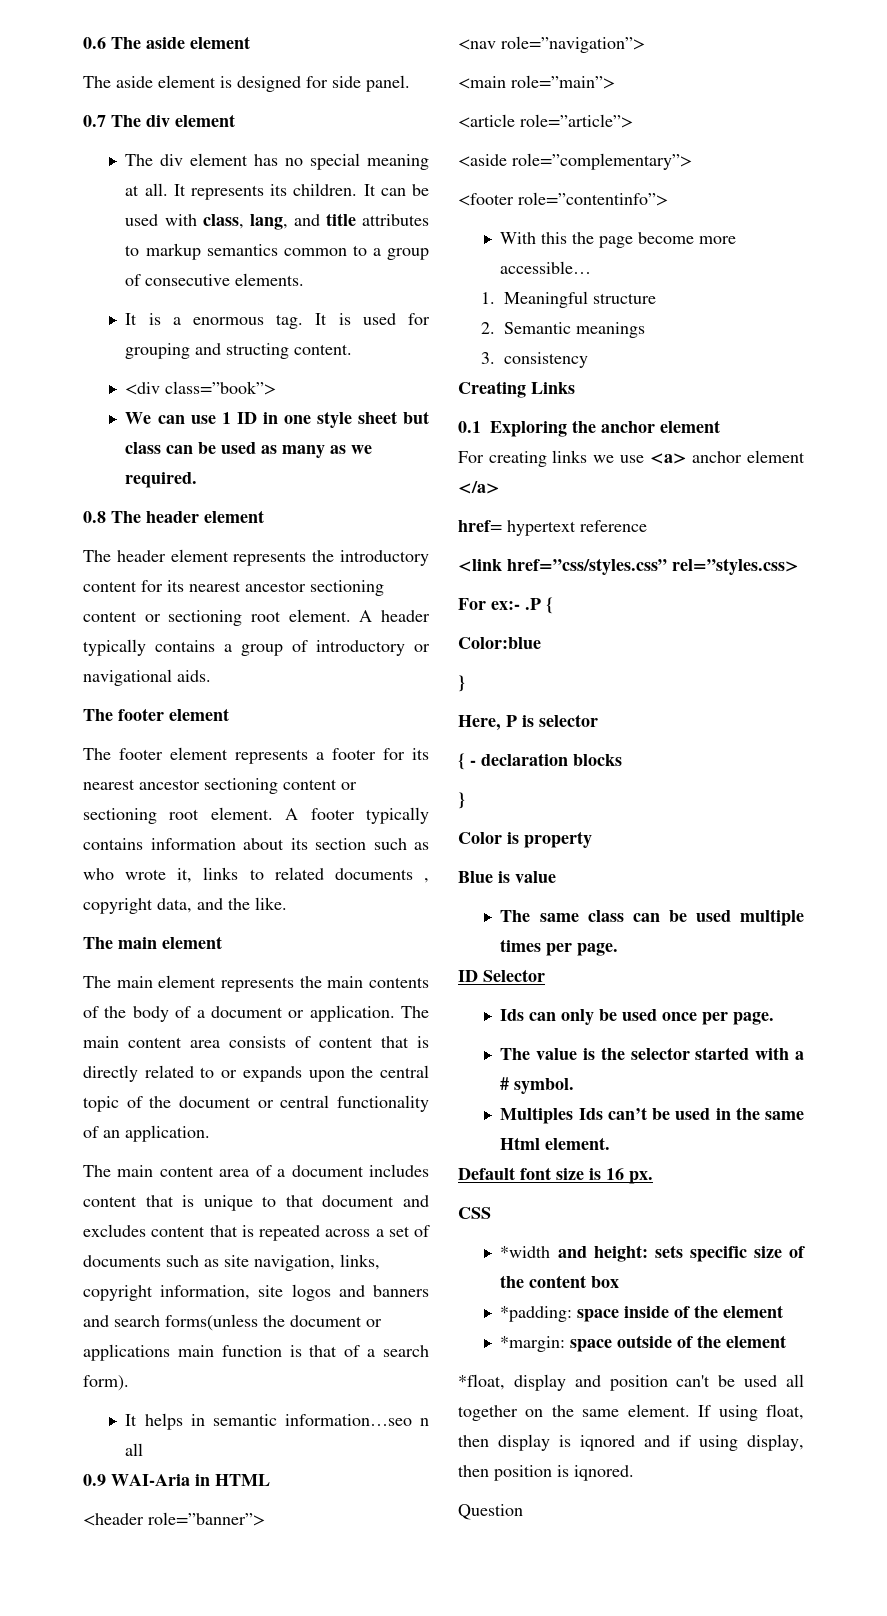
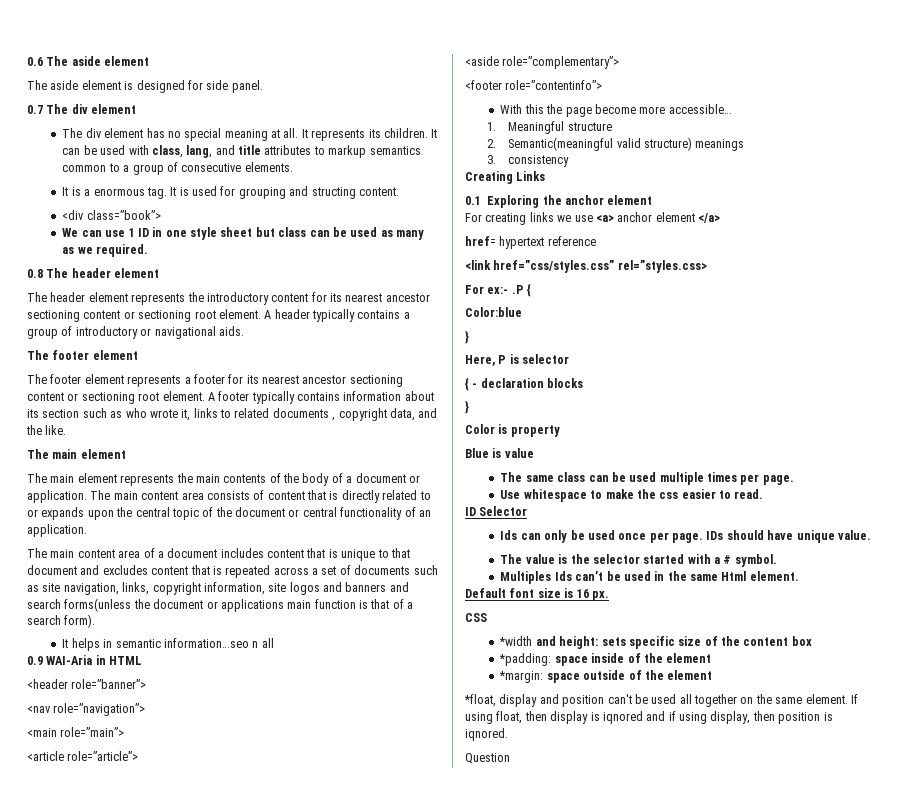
- 2. Semantic meanings
+ 2. Semantic(meaningful valid structure) meanings
+ Use whitespace to make the css easier to read.
+ IDs should have unique value.

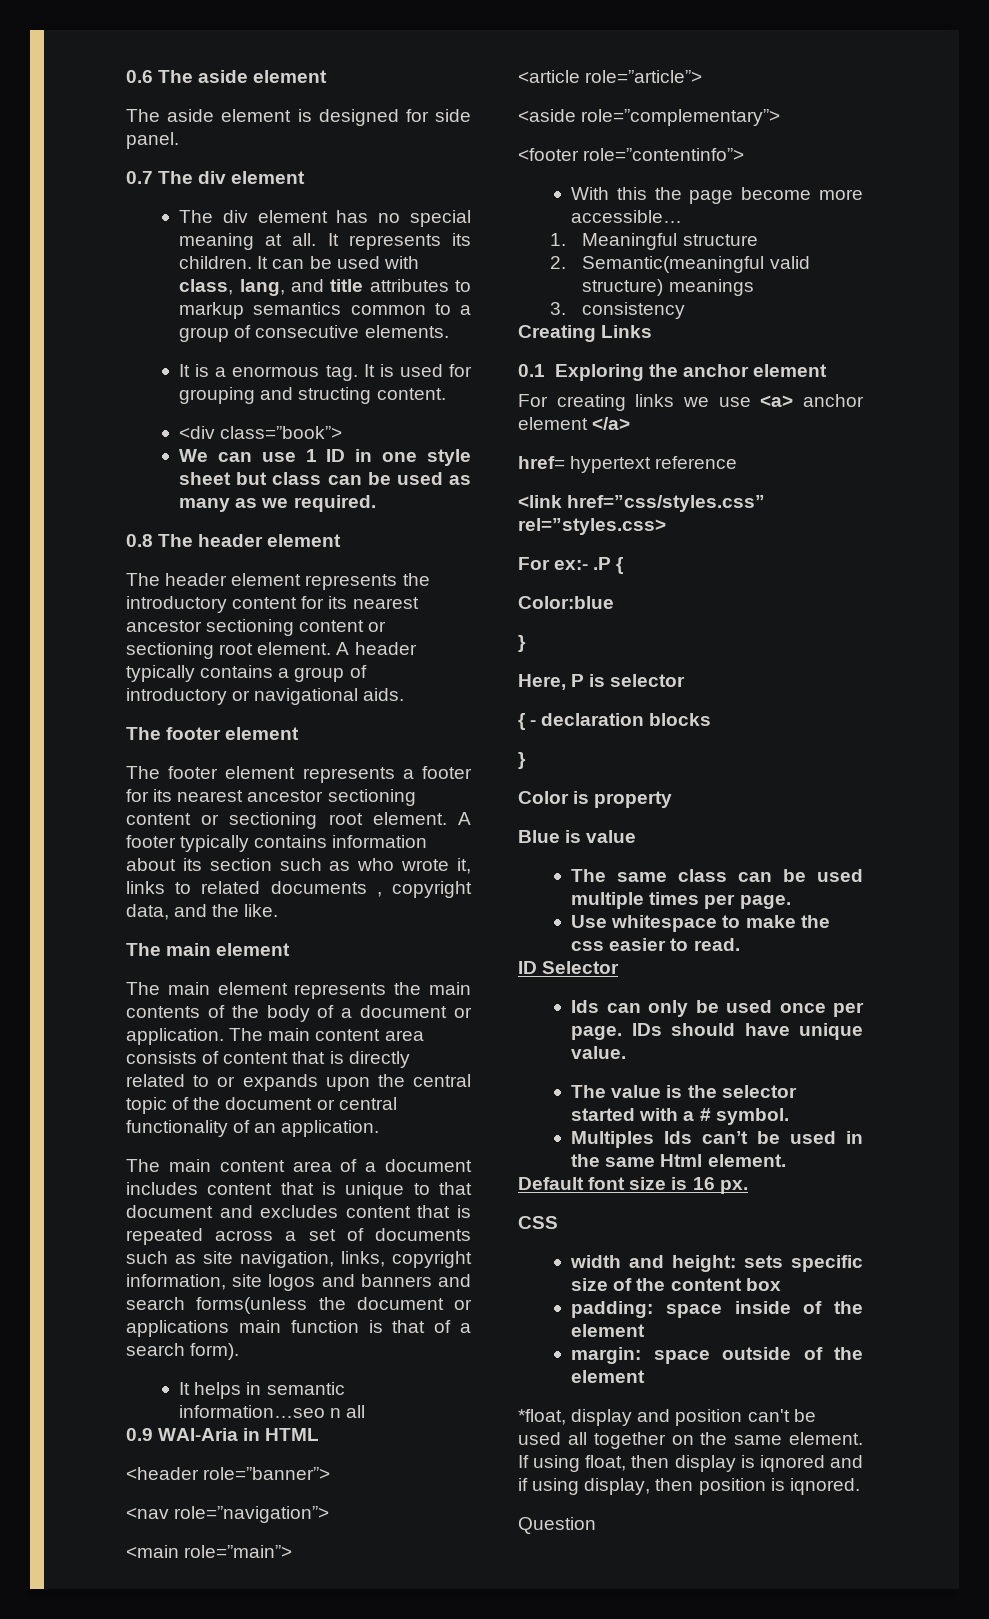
- *width and height: sets specific size of the content box
+ width and height: sets specific size of the content box
- *padding: space inside of the element
+ padding: space inside of the element
- *margin: space outside of the element
+ margin: space outside of the element

